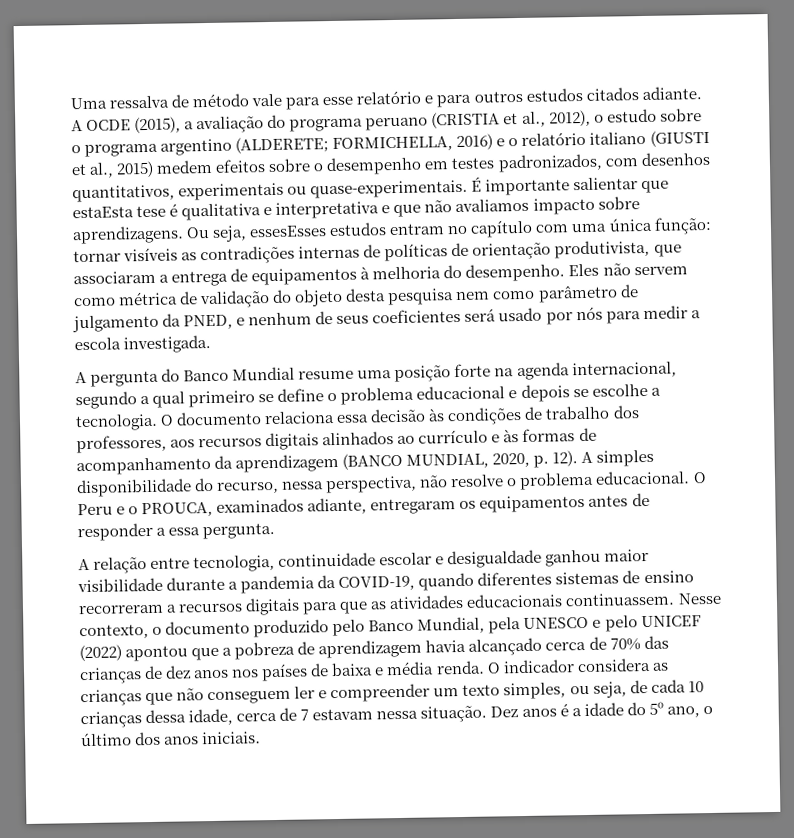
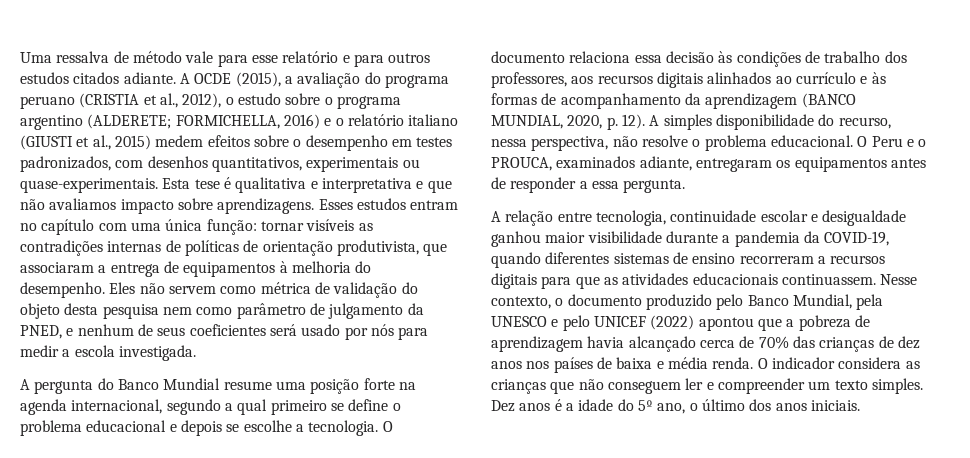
- É importante salientar que estaEsta tese é qualitativa e interpretativa e que não avaliamos impacto sobre aprendizagens.
+ Esta tese é qualitativa e interpretativa e que não avaliamos impacto sobre aprendizagens.
- Ou seja, essesEsses estudos entram no capítulo com uma única função: tornar visíveis as contradições internas de políticas de orientação produtivista, que associaram a entrega de equipamentos à melhoria do desempenho.
+ Esses estudos entram no capítulo com uma única função: tornar visíveis as contradições internas de políticas de orientação produtivista, que associaram a entrega de equipamentos à melhoria do desempenho.
- O indicador considera as crianças que não conseguem ler e compreender um texto simples, ou seja, de cada 10 crianças dessa idade, cerca de 7 estavam nessa situação.
+ O indicador considera as crianças que não conseguem ler e compreender um texto simples.

